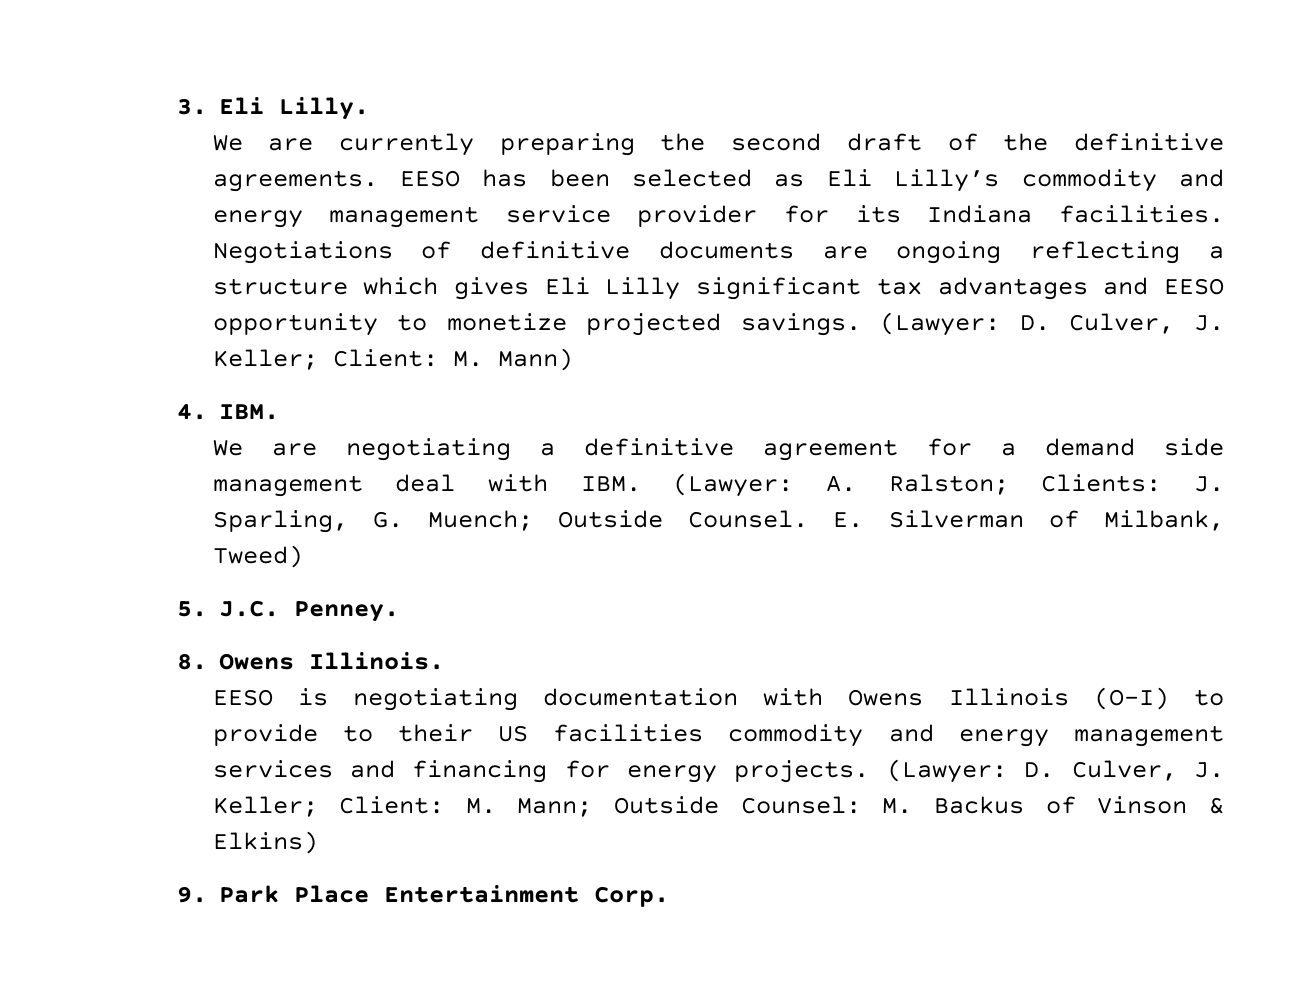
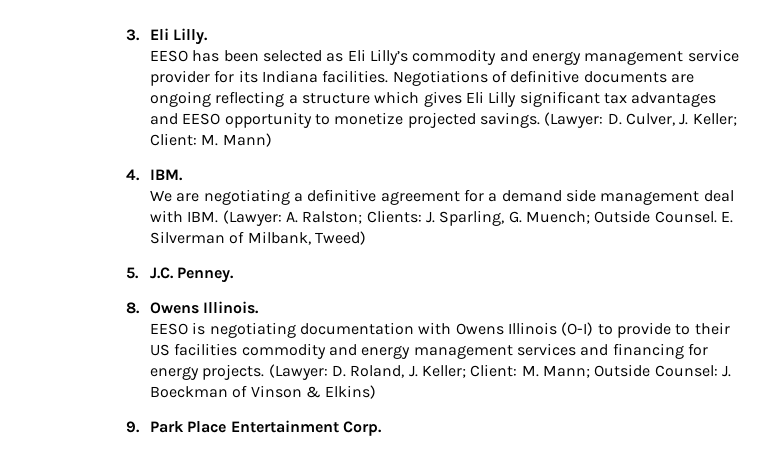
- We are currently preparing the second draft of the definitive agreements.
- (Lawyer: D. Culver, J. Keller; Client: M. Mann; Outside Counsel: M. Backus of Vinson & Elkins)
+ (Lawyer: D. Roland, J. Keller; Client: M. Mann; Outside Counsel: J. Boeckman of Vinson & Elkins)

